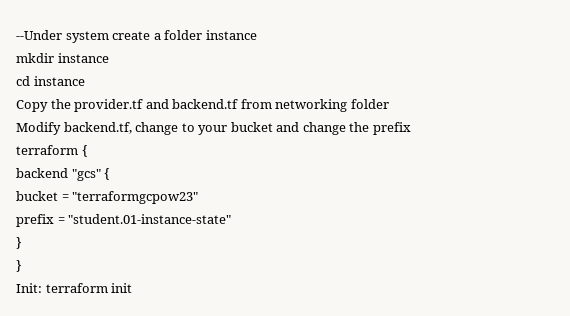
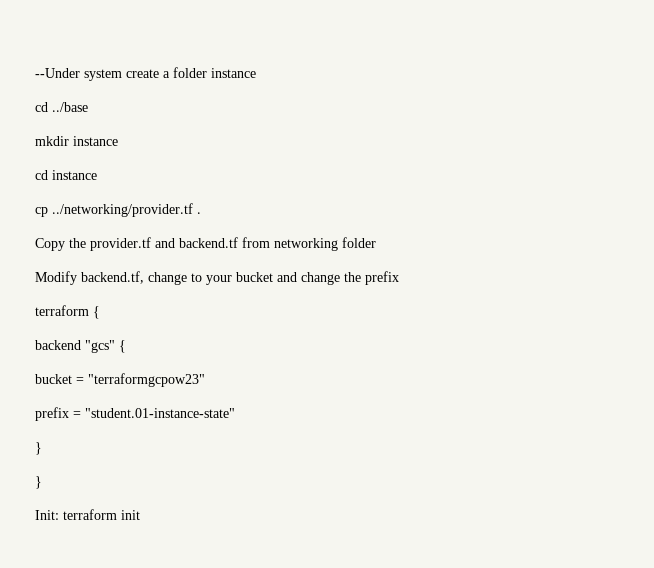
+ cd ../base
+ cp ../networking/provider.tf .

